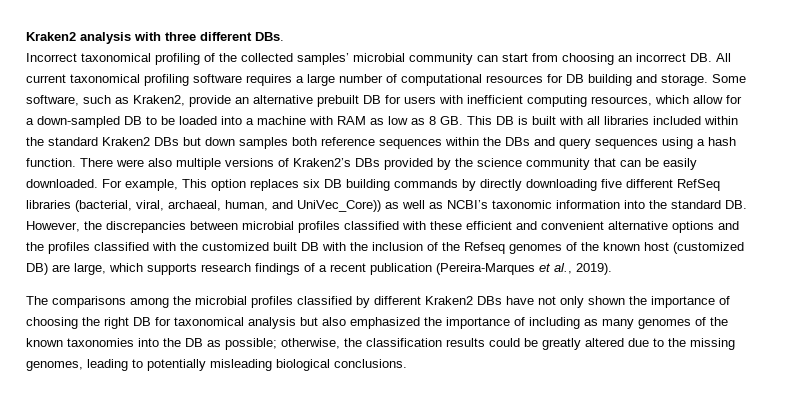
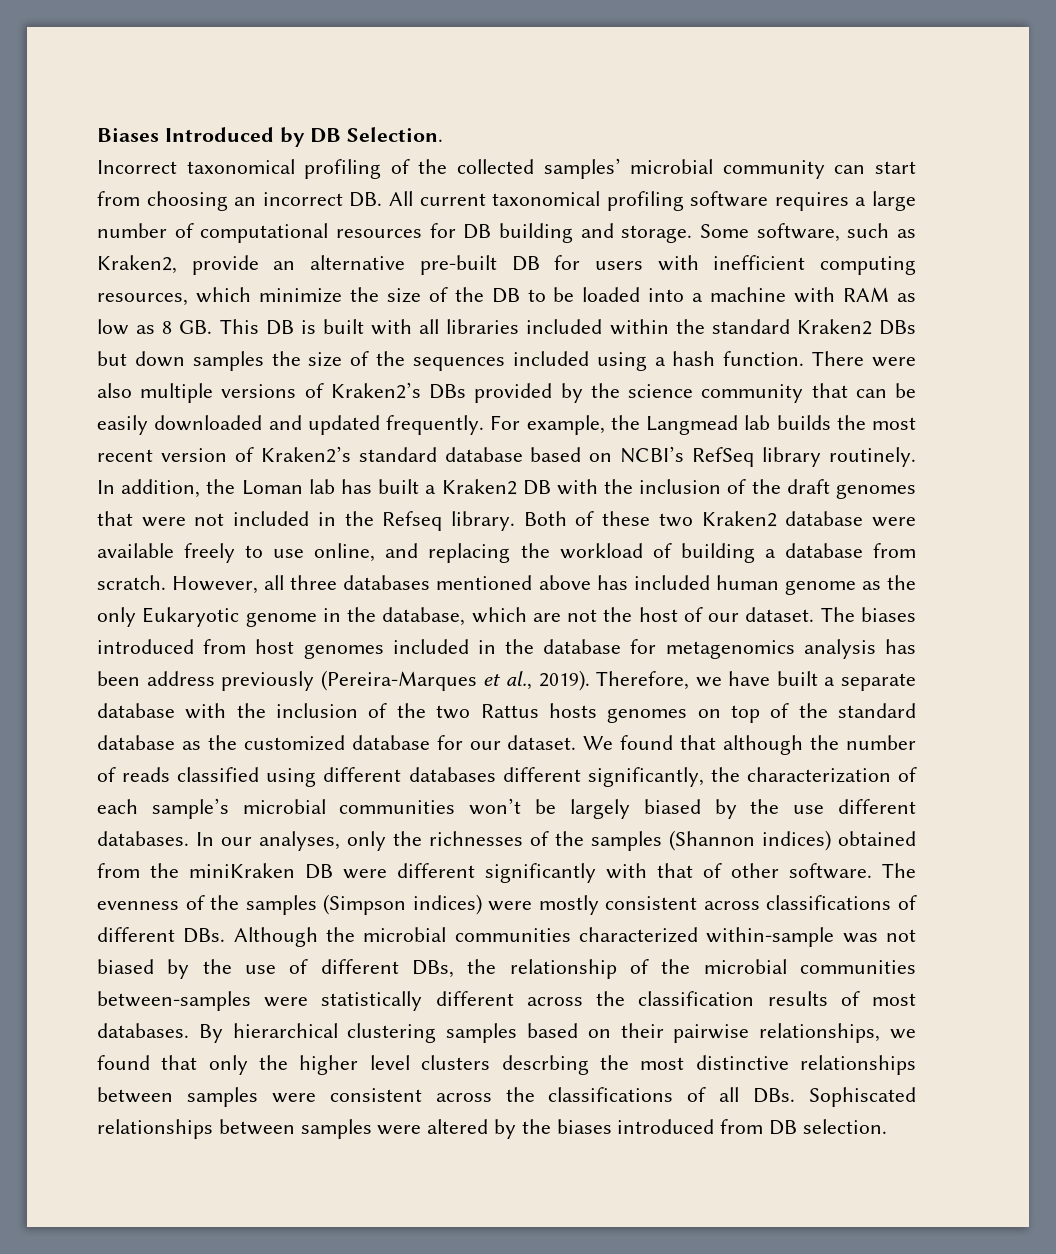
- Kraken2 analysis with three different DBs.
+ Biases Introduced by DB Selection.
- Some software, such as Kraken2, provide an alternative prebuilt DB for users with inefficient computing resources, which allow for a down-sampled DB to be loaded into a machine with RAM as low as 8 GB. This DB is built with all libraries included within the standard Kraken2 DBs but down samples both reference sequences within the DBs and query sequences using a hash function.
+ Some software, such as Kraken2, provide an alternative pre-built DB for users with inefficient computing resources, which minimize the size of the DB to be loaded into a machine with RAM as low as 8 GB. This DB is built with all libraries included within the standard Kraken2 DBs but down samples the size of the sequences included using a hash function.
- There were also multiple versions of Kraken2’s DBs provided by the science community that can be easily downloaded. For example, This option replaces six DB building commands by directly downloading five different RefSeq libraries (bacterial, viral, archaeal, human, and UniVec_Core)) as well as NCBI’s taxonomic information into the standard DB. However, the discrepancies between microbial profiles classified with these efficient and convenient alternative options and the profiles classified with the customized built DB with the inclusion of the Refseq genomes of the known host (customized DB) are large, which supports research findings of a recent publication (Pereira-Marques et al., 2019).
- The comparisons among the microbial profiles classified by different Kraken2 DBs have not only shown the importance of choosing the right DB for taxonomical analysis but also emphasized the importance of including as many genomes of the known taxonomies into the DB as possible; otherwise, the classification results could be greatly altered due to the missing genomes, leading to potentially misleading biological conclusions.
+ There were also multiple versions of Kraken2’s DBs provided by the science community that can be easily downloaded and updated frequently. For example, the Langmead lab builds the most recent version of Kraken2’s standard database based on NCBI’s RefSeq library routinely. In addition, the Loman lab has built a Kraken2 DB with the inclusion of the draft genomes that were not included in the Refseq library. Both of these two Kraken2 database were available freely to use online, and replacing the workload of building a database from scratch. However, all three databases mentioned above has included human genome as the only Eukaryotic genome in the database, which are not the host of our dataset. The biases introduced from host genomes included in the database for metagenomics analysis has been address previously (Pereira-Marques et al., 2019). Therefore, we have built a separate database with the inclusion of the two Rattus hosts genomes on top of the standard database as the customized database for our dataset. We found that although the number of reads classified using different databases different significantly, the characterization of each sample’s microbial communities won’t be largely biased by the use different databases. In our analyses, only the richnesses of the samples (Shannon indices) obtained from the miniKraken DB were different significantly with that of other software. The evenness of the samples (Simpson indices) were mostly consistent across classifications of different DBs. Although the microbial communities characterized within-sample was not biased by the use of different DBs, the relationship of the microbial communities between-samples were statistically different across the classification results of most databases. By hierarchical clustering samples based on their pairwise relationships, we found that only the higher level clusters descrbing the most distinctive relationships between samples were consistent across the classifications of all DBs. Sophiscated relationships between samples were altered by the biases introduced from DB selection.

